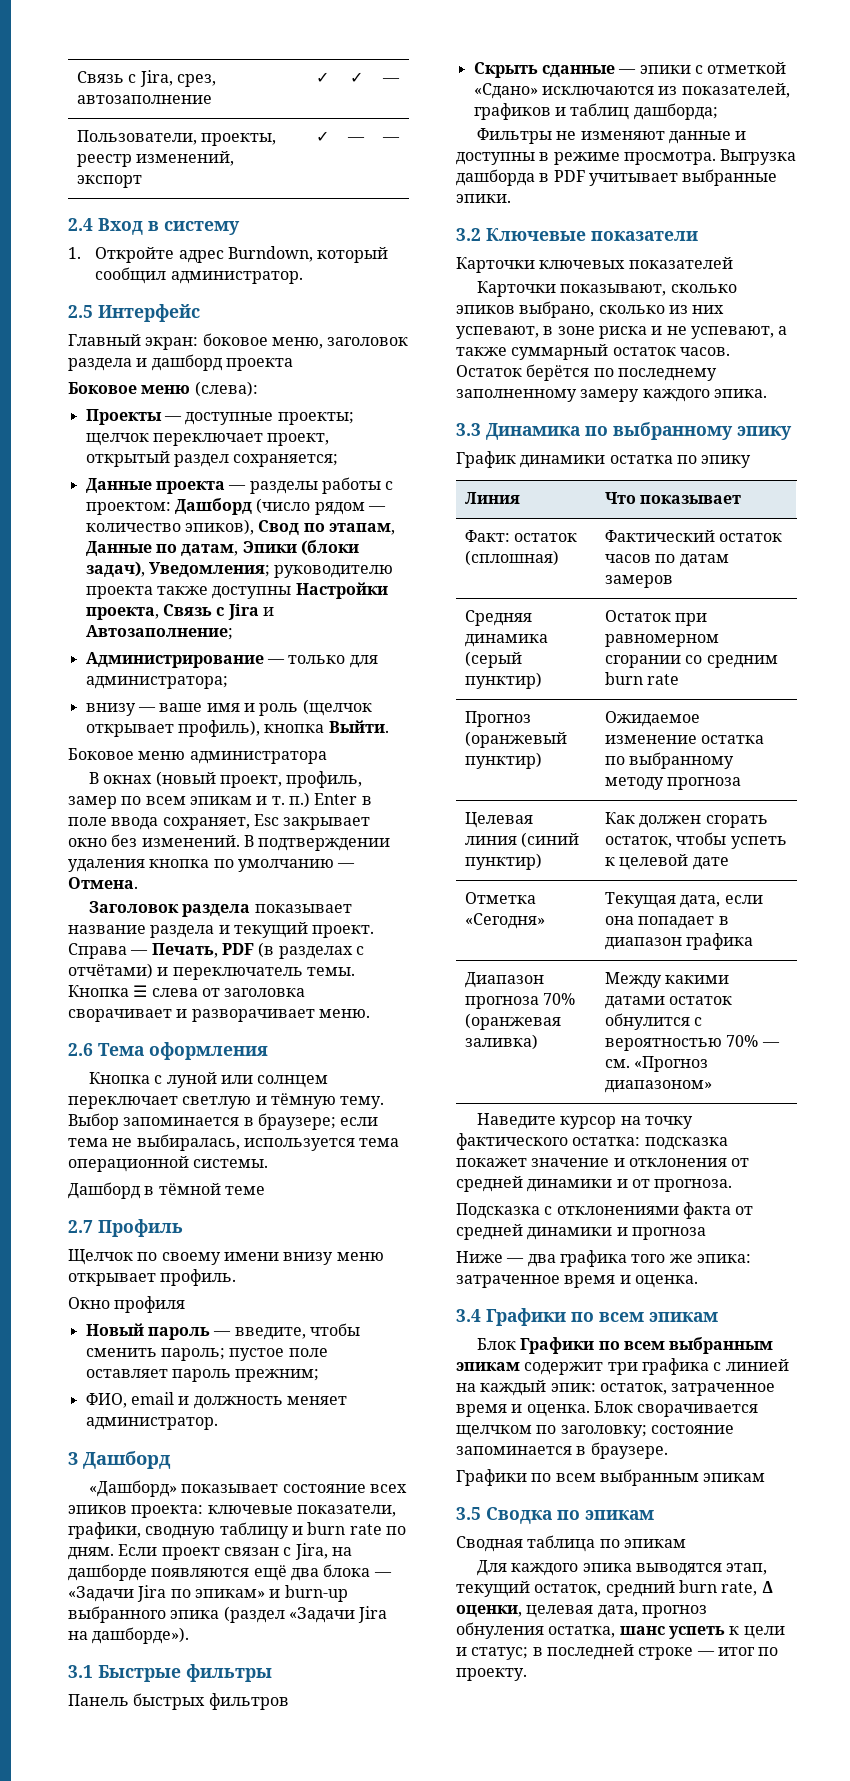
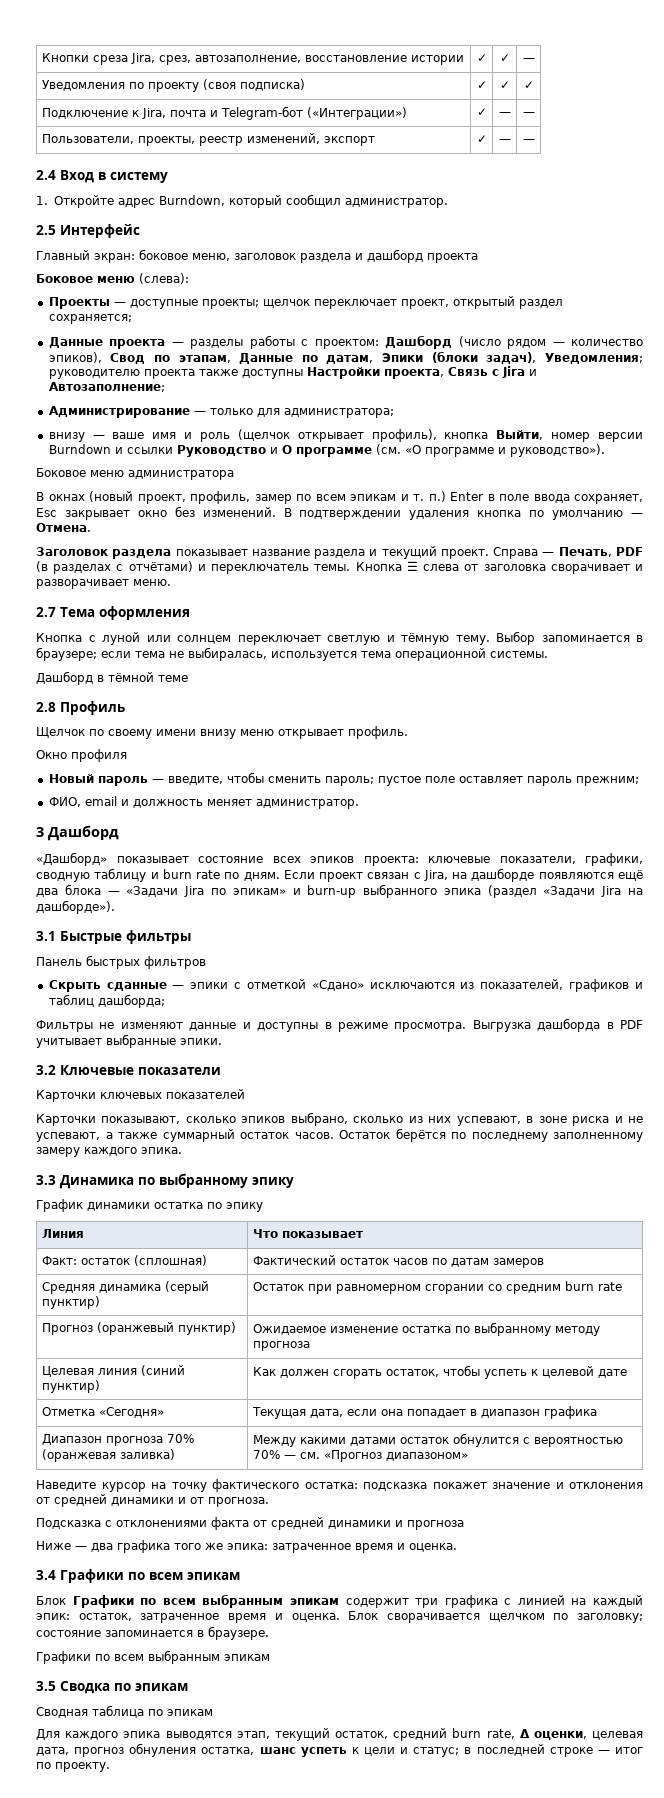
- Связь с Jira, срез, автозаполнение | ✓ | ✓ | —
+ Кнопки среза Jira, срез, автозаполнение, восстановление истории | ✓ | ✓ | —
+ Уведомления по проекту (своя подписка) | ✓ | ✓ | ✓
+ Подключение к Jira, почта и Telegram-бот («Интеграции») | ✓ | — | —
- внизу — ваше имя и роль (щелчок открывает профиль), кнопка Выйти.
+ внизу — ваше имя и роль (щелчок открывает профиль), кнопка Выйти, номер версии Burndown и ссылки Руководство и О программе (см. «О программе и руководство»).
- 2.6 Тема оформления
+ 2.7 Тема оформления
- 2.7 Профиль
+ 2.8 Профиль

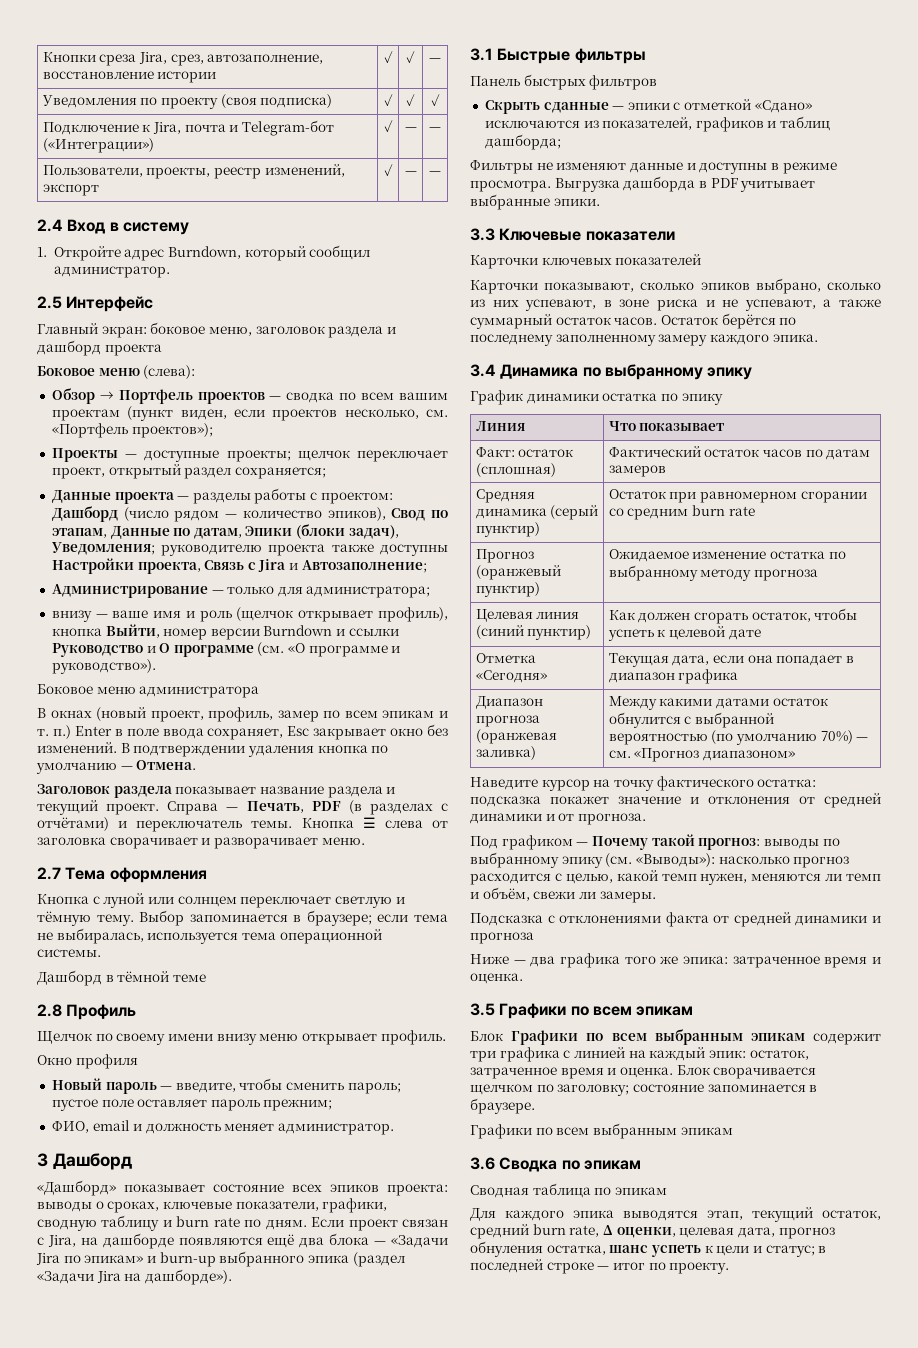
+ Обзор → Портфель проектов — сводка по всем вашим проектам (пункт виден, если проектов несколько, см. «Портфель проектов»);
- «Дашборд» показывает состояние всех эпиков проекта: ключевые показатели, графики, сводную таблицу и burn rate по дням.
+ «Дашборд» показывает состояние всех эпиков проекта: выводы о сроках, ключевые показатели, графики, сводную таблицу и burn rate по дням.
- 3.2 Ключевые показатели
+ 3.3 Ключевые показатели
- 3.3 Динамика по выбранному эпику
+ 3.4 Динамика по выбранному эпику
- Диапазон прогноза 70% (оранжевая заливка) | Между какими датами остаток обнулится с вероятностью 70% — см. «Прогноз диапазоном»
+ Диапазон прогноза (оранжевая заливка) | Между какими датами остаток обнулится с выбранной вероятностью (по умолчанию 70%) — см. «Прогноз диапазоном»
+ Под графиком — Почему такой прогноз: выводы по выбранному эпику (см. «Выводы»): насколько прогноз расходится с целью, какой темп нужен, меняются ли темп и объём, свежи ли замеры.
- 3.4 Графики по всем эпикам
+ 3.5 Графики по всем эпикам
- 3.5 Сводка по эпикам
+ 3.6 Сводка по эпикам

